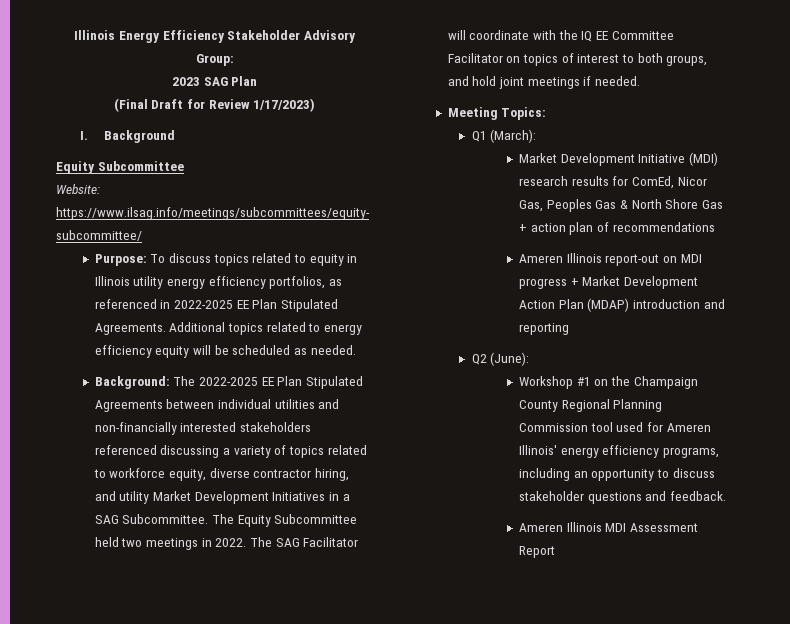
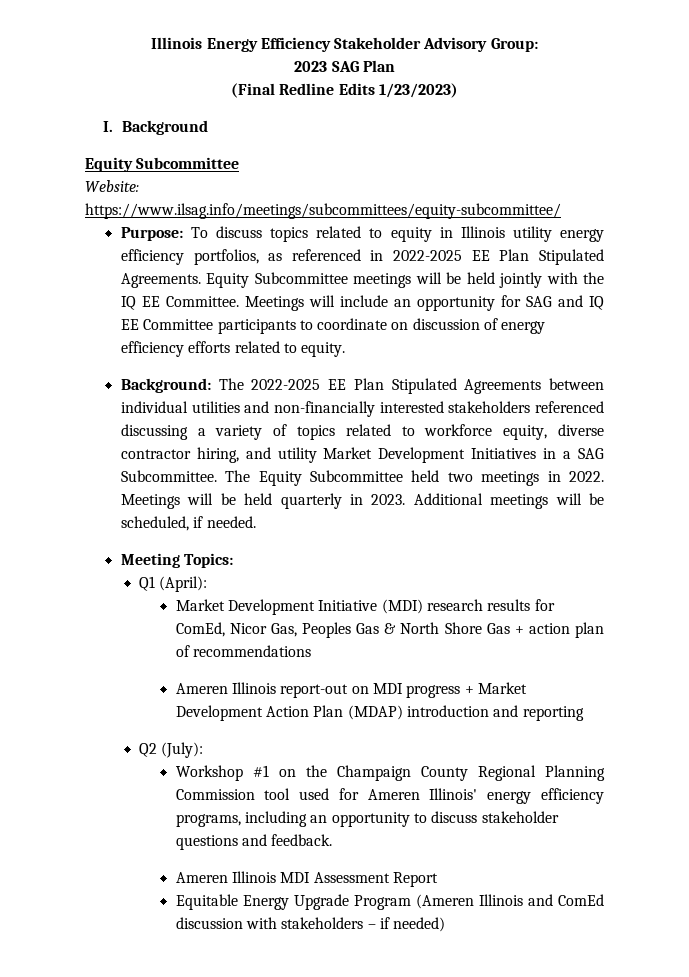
- (Final Draft for Review 1/17/2023)
+ (Final Redline Edits 1/23/2023)
- Additional topics related to energy efficiency equity will be scheduled as needed.
+ Equity Subcommittee meetings will be held jointly with the IQ EE Committee. Meetings will include an opportunity for SAG and IQ EE Committee participants to coordinate on discussion of energy efficiency efforts related to equity.
- The SAG Facilitator will coordinate with the IQ EE Committee Facilitator on topics of interest to both groups, and hold joint meetings if needed.
+ Meetings will be held quarterly in 2023. Additional meetings will be scheduled, if needed.
- Q1 (March):
+ Q1 (April):
- Q2 (June):
+ Q2 (July):
+ Equitable Energy Upgrade Program (Ameren Illinois and ComEd discussion with stakeholders – if needed)

